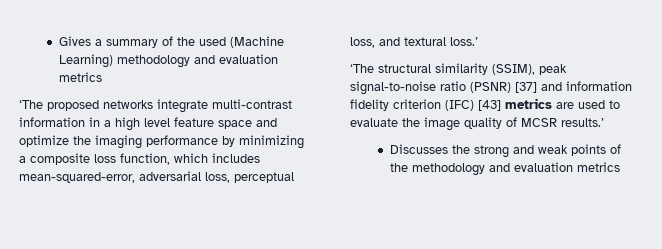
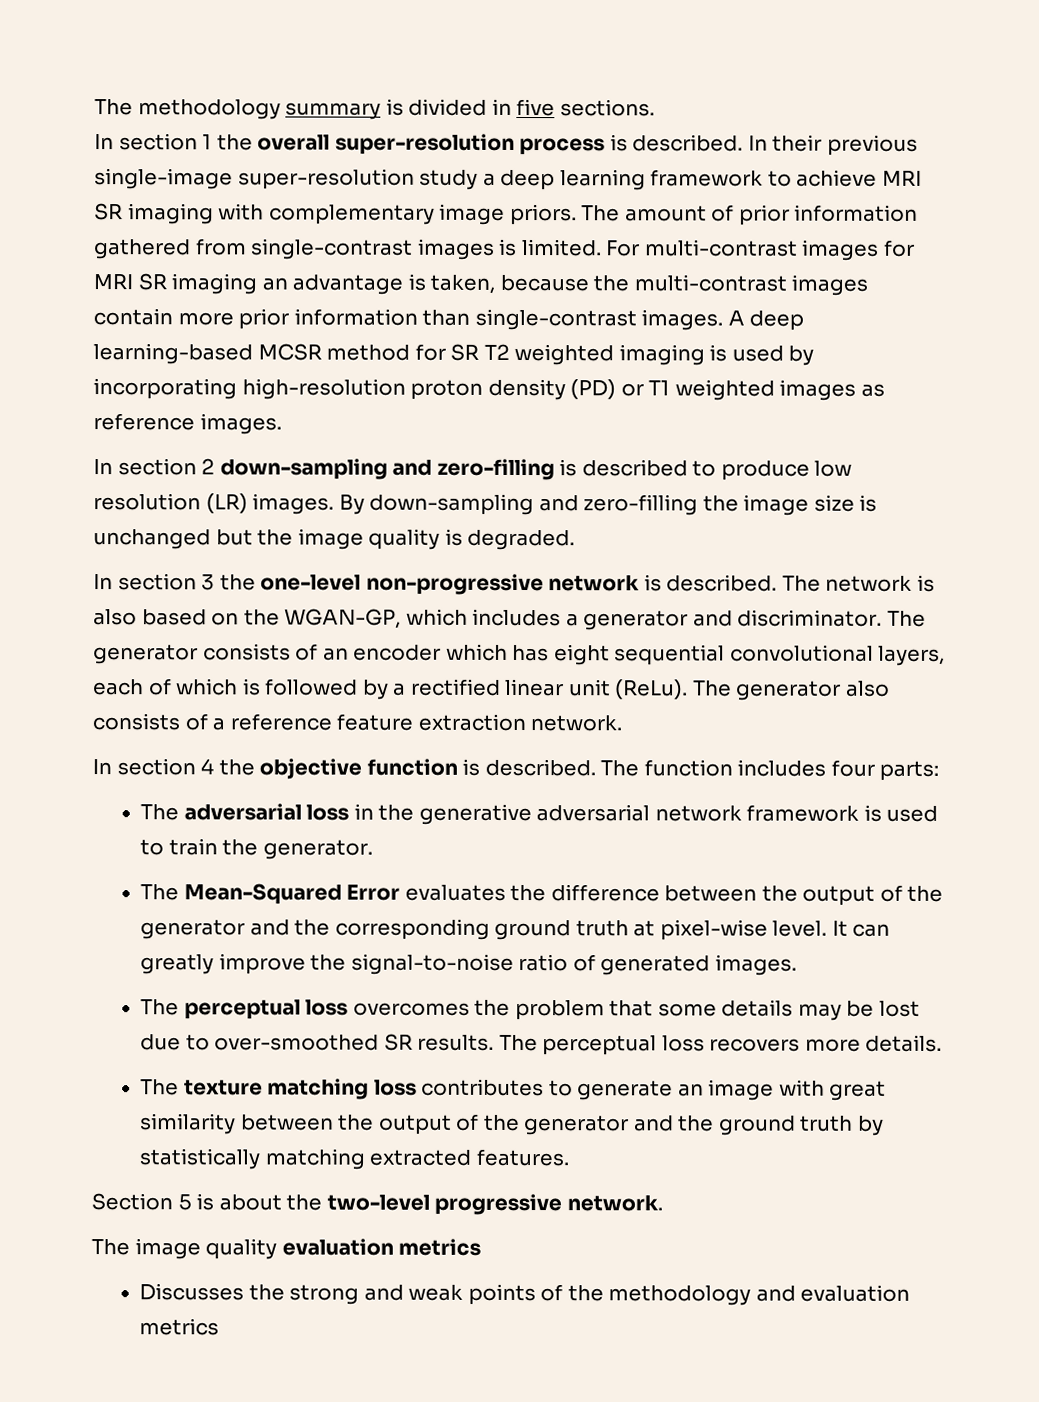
- Gives a summary of the used (Machine Learning) methodology and evaluation metrics
- ‘The proposed networks integrate multi-contrast information in a high level feature space and optimize the imaging performance by minimizing a composite loss function, which includes mean-squared-error, adversarial loss, perceptual loss, and textural loss.’
- ‘The structural similarity (SSIM), peak signal-to-noise ratio (PSNR) [37] and information fidelity criterion (IFC) [43] metrics are used to evaluate the image quality of MCSR results.’
+ The methodology summary is divided in five sections.
+ In section 1 the overall super-resolution process is described. In their previous single-image super-resolution study a deep learning framework to achieve MRI SR imaging with complementary image priors. The amount of prior information gathered from single-contrast images is limited. For multi-contrast images for MRI SR imaging an advantage is taken, because the multi-contrast images contain more prior information than single-contrast images. A deep learning-based MCSR method for SR T2 weighted imaging is used by incorporating high-resolution proton density (PD) or T1 weighted images as reference images.
+ In section 2 down-sampling and zero-filling is described to produce low resolution (LR) images. By down-sampling and zero-filling the image size is unchanged but the image quality is degraded.
+ In section 3 the one-level non-progressive network is described. The network is also based on the WGAN-GP, which includes a generator and discriminator. The generator consists of an encoder which has eight sequential convolutional layers, each of which is followed by a rectified linear unit (ReLu). The generator also consists of a reference feature extraction network.
+ In section 4 the objective function is described. The function includes four parts:
+ The adversarial loss in the generative adversarial network framework is used to train the generator.
+ The Mean-Squared Error evaluates the difference between the output of the generator and the corresponding ground truth at pixel-wise level. It can greatly improve the signal-to-noise ratio of generated images.
+ The perceptual loss overcomes the problem that some details may be lost due to over-smoothed SR results. The perceptual loss recovers more details.
+ The texture matching loss contributes to generate an image with great similarity between the output of the generator and the ground truth by statistically matching extracted features.
+ Section 5 is about the two-level progressive network.
+ The image quality evaluation metrics

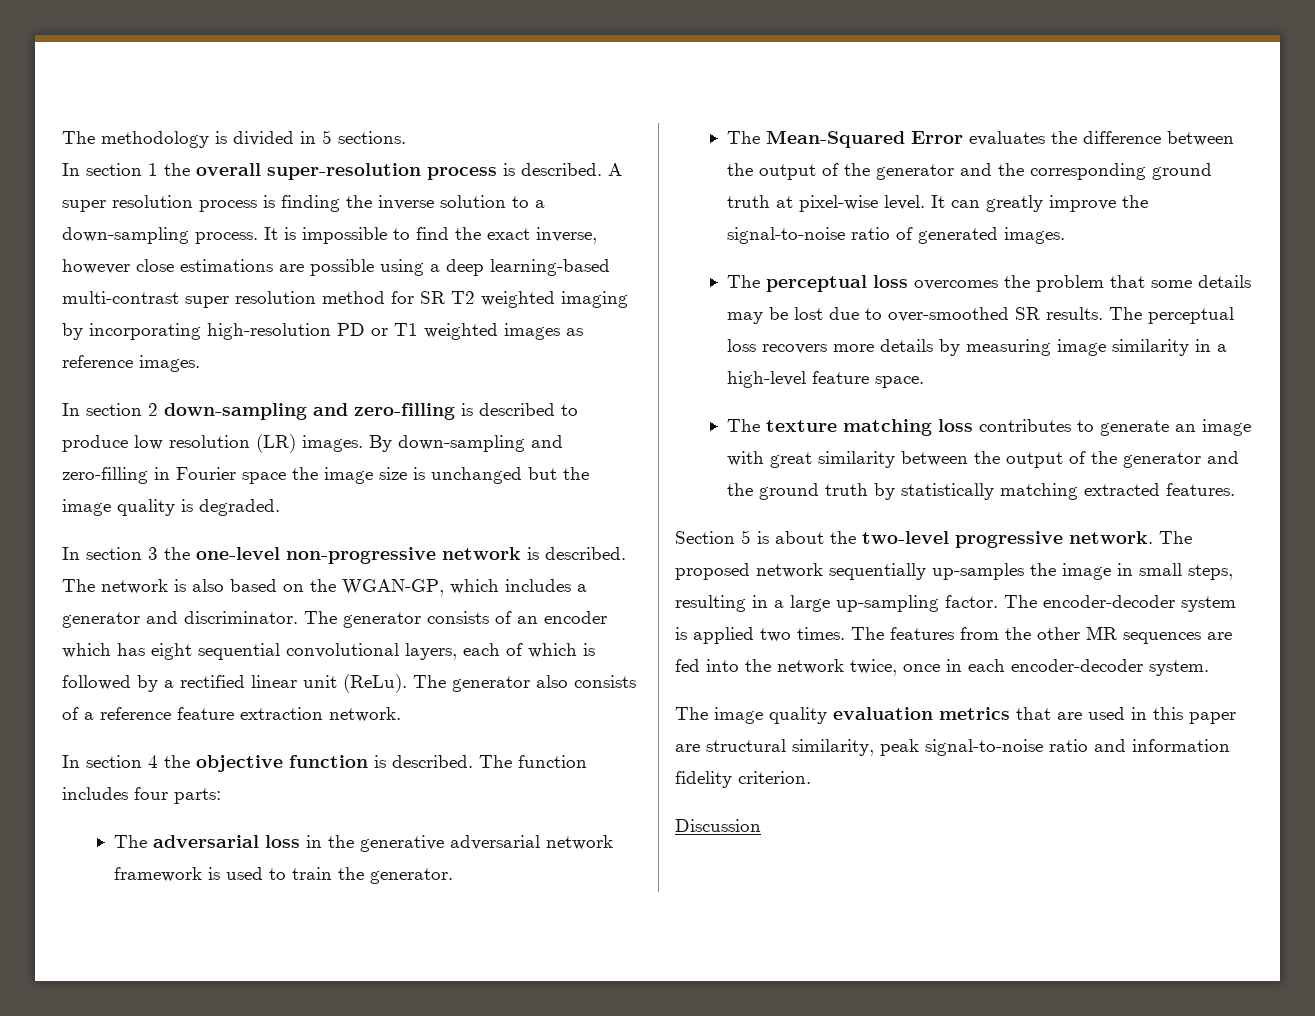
- The methodology summary is divided in five sections.
+ The methodology is divided in 5 sections.
- In their previous single-image super-resolution study a deep learning framework to achieve MRI SR imaging with complementary image priors. The amount of prior information gathered from single-contrast images is limited. For multi-contrast images for MRI SR imaging an advantage is taken, because the multi-contrast images contain more prior information than single-contrast images. A deep learning-based MCSR method for SR T2 weighted imaging is used by incorporating high-resolution proton density (PD) or T1 weighted images as reference images.
+ A super resolution process is finding the inverse solution to a down-sampling process. It is impossible to find the exact inverse, however close estimations are possible using a deep learning-based multi-contrast super resolution method for SR T2 weighted imaging by incorporating high-resolution PD or T1 weighted images as reference images.
- By down-sampling and zero-filling the image size is unchanged but the image quality is degraded.
+ By down-sampling and zero-filling in Fourier space the image size is unchanged but the image quality is degraded.
- The perceptual loss recovers more details.
+ The perceptual loss recovers more details by measuring image similarity in a high-level feature space.
+ The proposed network sequentially up-samples the image in small steps, resulting in a large up-sampling factor. The encoder-decoder system is applied two times. The features from the other MR sequences are fed into the network twice, once in each encoder-decoder system.
- The image quality evaluation metrics
- Discusses the strong and weak points of the methodology and evaluation metrics
+ The image quality evaluation metrics that are used in this paper are structural similarity, peak signal-to-noise ratio and information fidelity criterion.
+ Discussion

